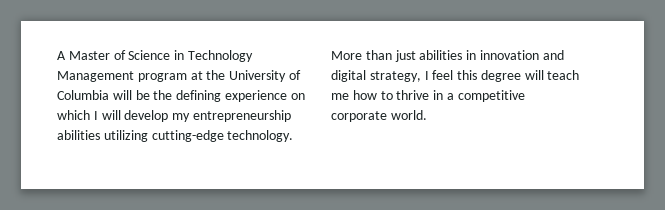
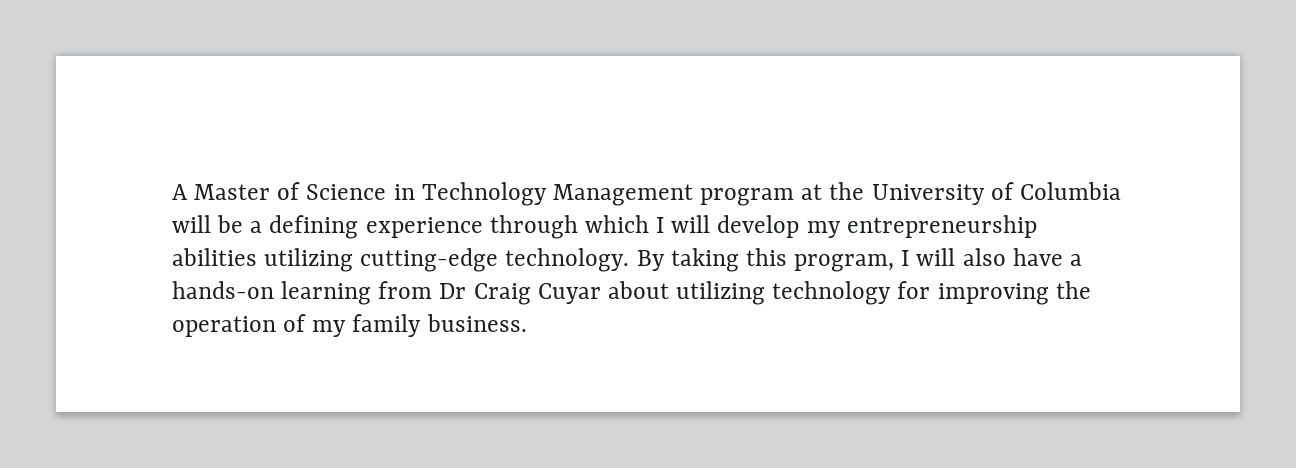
- A Master of Science in Technology Management program at the University of Columbia will be the defining experience on which I will develop my entrepreneurship abilities utilizing cutting-edge technology.
+ A Master of Science in Technology Management program at the University of Columbia will be a defining experience through which I will develop my entrepreneurship abilities utilizing cutting-edge technology.
- More than just abilities in innovation and digital strategy, I feel this degree will teach me how to thrive in a competitive corporate world.
+ By taking this program, I will also have a hands-on learning from Dr Craig Cuyar about utilizing technology for improving the operation of my family business.

